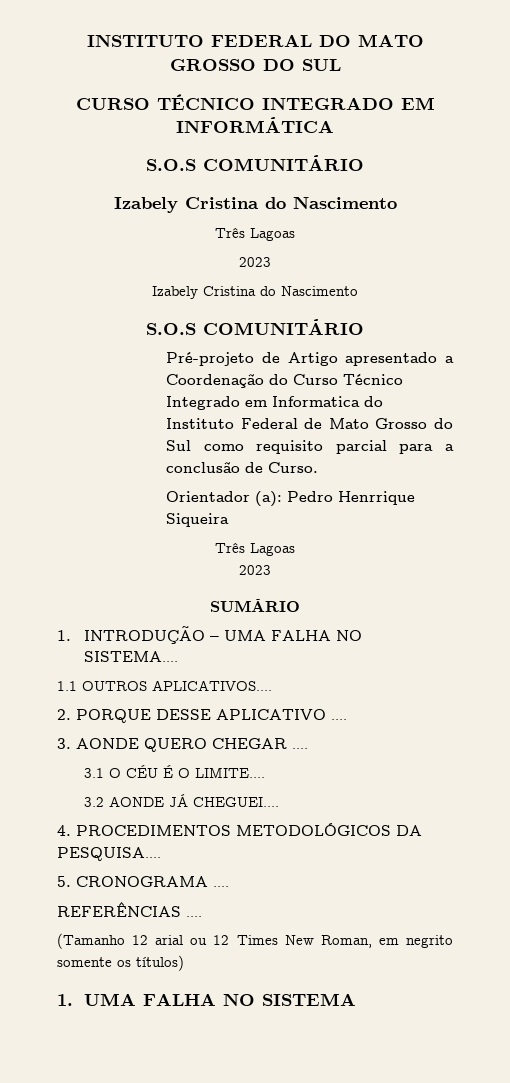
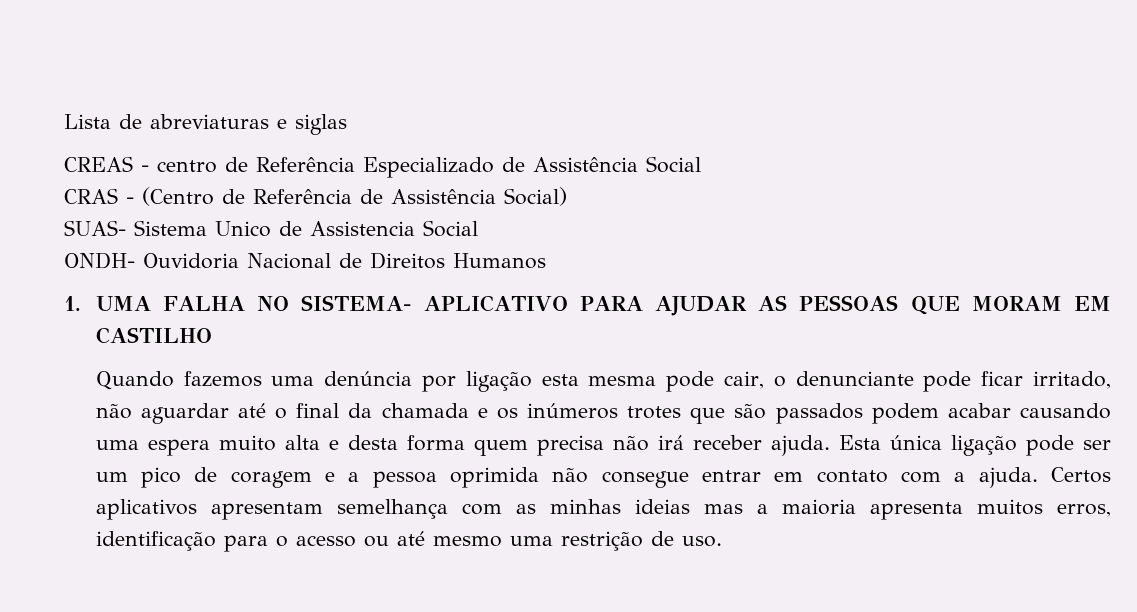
- INSTITUTO FEDERAL DO MATO GROSSO DO SUL
- CURSO TÉCNICO INTEGRADO EM INFORMÁTICA
- S.O.S COMUNITÁRIO
- Izabely Cristina do Nascimento
- Três Lagoas
- 2023
- Izabely Cristina do Nascimento
- S.O.S COMUNITÁRIO
- Pré-projeto de Artigo apresentado a Coordenação do Curso Técnico Integrado em Informatica do Instituto Federal de Mato Grosso do Sul como requisito parcial para a conclusão de Curso.
- Orientador (a): Pedro Henrrique Siqueira
- Três Lagoas
- 2023
- SUMÁRIO
- 1. INTRODUÇÃO – UMA FALHA NO SISTEMA....
- 1.1 OUTROS APLICATIVOS....
- 2. PORQUE DESSE APLICATIVO ....
- 3. AONDE QUERO CHEGAR ....
- 3.1 O CÉU É O LIMITE....
- 3.2 AONDE JÁ CHEGUEI....
- 4. PROCEDIMENTOS METODOLÓGICOS DA PESQUISA....
- 5. CRONOGRAMA ....
- REFERÊNCIAS ....
- (Tamanho 12 arial ou 12 Times New Roman, em negrito somente os títulos)
- 1. UMA FALHA NO SISTEMA
+ Lista de abreviaturas e siglas
+ CREAS - centro de Referência Especializado de Assistência Social
+ CRAS - (Centro de Referência de Assistência Social)
+ SUAS- Sistema Unico de Assistencia Social
+ ONDH- Ouvidoria Nacional de Direitos Humanos
+ 1. UMA FALHA NO SISTEMA- APLICATIVO PARA AJUDAR AS PESSOAS QUE MORAM EM CASTILHO
+ Quando fazemos uma denúncia por ligação esta mesma pode cair, o denunciante pode ficar irritado, não aguardar até o final da chamada e os inúmeros trotes que são passados podem acabar causando uma espera muito alta e desta forma quem precisa não irá receber ajuda. Esta única ligação pode ser um pico de coragem e a pessoa oprimida não consegue entrar em contato com a ajuda. Certos aplicativos apresentam semelhança com as minhas ideias mas a maioria apresenta muitos erros, identificação para o acesso ou até mesmo uma restrição de uso.

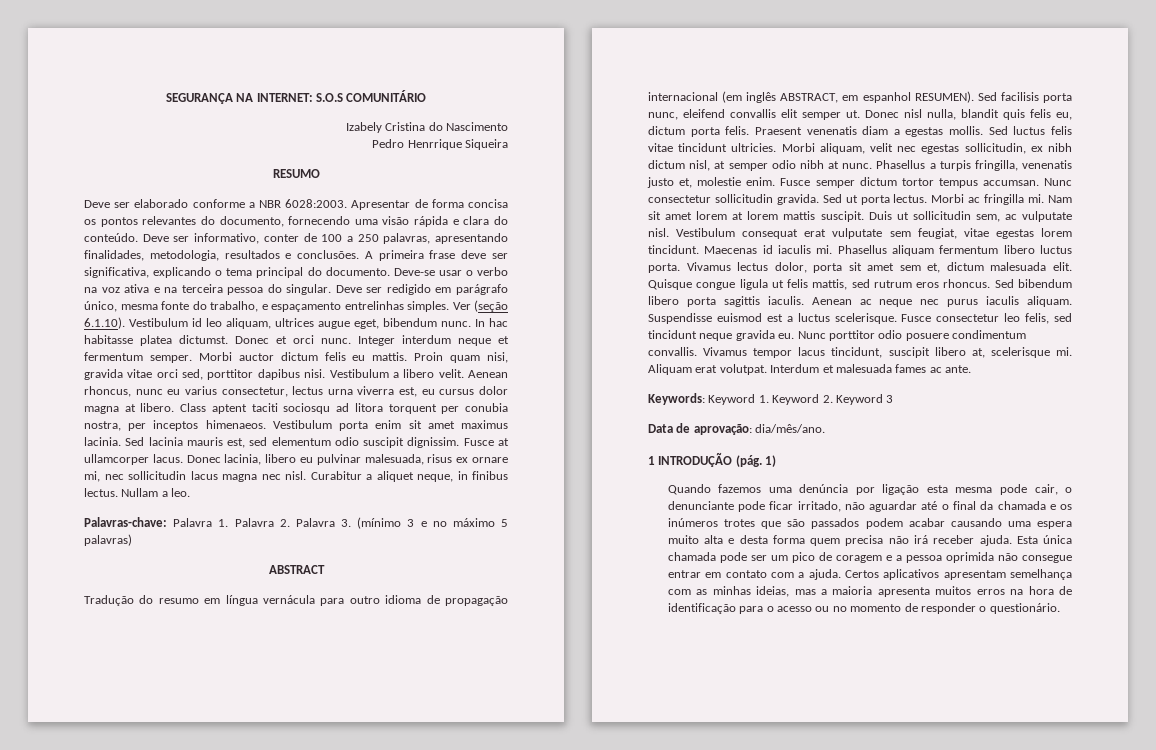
- Lista de abreviaturas e siglas
- CREAS - centro de Referência Especializado de Assistência Social
- CRAS - (Centro de Referência de Assistência Social)
- SUAS- Sistema Unico de Assistencia Social
- ONDH- Ouvidoria Nacional de Direitos Humanos
- 1. UMA FALHA NO SISTEMA- APLICATIVO PARA AJUDAR AS PESSOAS QUE MORAM EM CASTILHO
+ SEGURANÇA NA INTERNET: S.O.S COMUNITÁRIO
+ Izabely Cristina do Nascimento
+ Pedro Henrrique Siqueira
+ RESUMO
+ Deve ser elaborado conforme a NBR 6028:2003. Apresentar de forma concisa os pontos relevantes do documento, fornecendo uma visão rápida e clara do conteúdo. Deve ser informativo, conter de 100 a 250 palavras, apresentando finalidades, metodologia, resultados e conclusões. A primeira frase deve ser significativa, explicando o tema principal do documento. Deve-se usar o verbo na voz ativa e na terceira pessoa do singular. Deve ser redigido em parágrafo único, mesma fonte do trabalho, e espaçamento entrelinhas simples. Ver (seção 6.1.10). Vestibulum id leo aliquam, ultrices augue eget, bibendum nunc. In hac habitasse platea dictumst. Donec et orci nunc. Integer interdum neque et fermentum semper. Morbi auctor dictum felis eu mattis. Proin quam nisi, gravida vitae orci sed, porttitor dapibus nisi. Vestibulum a libero velit. Aenean rhoncus, nunc eu varius consectetur, lectus urna viverra est, eu cursus dolor magna at libero. Class aptent taciti sociosqu ad litora torquent per conubia nostra, per inceptos himenaeos. Vestibulum porta enim sit amet maximus lacinia. Sed lacinia mauris est, sed elementum odio suscipit dignissim. Fusce at ullamcorper lacus. Donec lacinia, libero eu pulvinar malesuada, risus ex ornare mi, nec sollicitudin lacus magna nec nisl. Curabitur a aliquet neque, in finibus lectus. Nullam a leo.
+ Palavras-chave: Palavra 1. Palavra 2. Palavra 3. (mínimo 3 e no máximo 5 palavras)
+ ABSTRACT
+ Tradução do resumo em língua vernácula para outro idioma de propagação internacional (em inglês ABSTRACT, em espanhol RESUMEN). Sed facilisis porta nunc, eleifend convallis elit semper ut. Donec nisl nulla, blandit quis felis eu, dictum porta felis. Praesent venenatis diam a egestas mollis. Sed luctus felis vitae tincidunt ultricies. Morbi aliquam, velit nec egestas sollicitudin, ex nibh dictum nisl, at semper odio nibh at nunc. Phasellus a turpis fringilla, venenatis justo et, molestie enim. Fusce semper dictum tortor tempus accumsan. Nunc consectetur sollicitudin gravida. Sed ut porta lectus. Morbi ac fringilla mi. Nam sit amet lorem at lorem mattis suscipit. Duis ut sollicitudin sem, ac vulputate nisl. Vestibulum consequat erat vulputate sem feugiat, vitae egestas lorem tincidunt. Maecenas id iaculis mi. Phasellus aliquam fermentum libero luctus porta. Vivamus lectus dolor, porta sit amet sem et, dictum malesuada elit. Quisque congue ligula ut felis mattis, sed rutrum eros rhoncus. Sed bibendum libero porta sagittis iaculis. Aenean ac neque nec purus iaculis aliquam. Suspendisse euismod est a luctus scelerisque. Fusce consectetur leo felis, sed tincidunt neque gravida eu. Nunc porttitor odio posuere condimentum convallis. Vivamus tempor lacus tincidunt, suscipit libero at, scelerisque mi. Aliquam erat volutpat. Interdum et malesuada fames ac ante.
+ Keywords: Keyword 1. Keyword 2. Keyword 3
+ Data de aprovação: dia/mês/ano.
+ 1 INTRODUÇÃO (pág. 1)
- Esta única ligação pode ser um pico de coragem e a pessoa oprimida não consegue entrar em contato com a ajuda.
+ Esta única chamada pode ser um pico de coragem e a pessoa oprimida não consegue entrar em contato com a ajuda.
- Certos aplicativos apresentam semelhança com as minhas ideias mas a maioria apresenta muitos erros, identificação para o acesso ou até mesmo uma restrição de uso.
+ Certos aplicativos apresentam semelhança com as minhas ideias, mas a maioria apresenta muitos erros na hora de identificação para o acesso ou no momento de responder o questionário.

